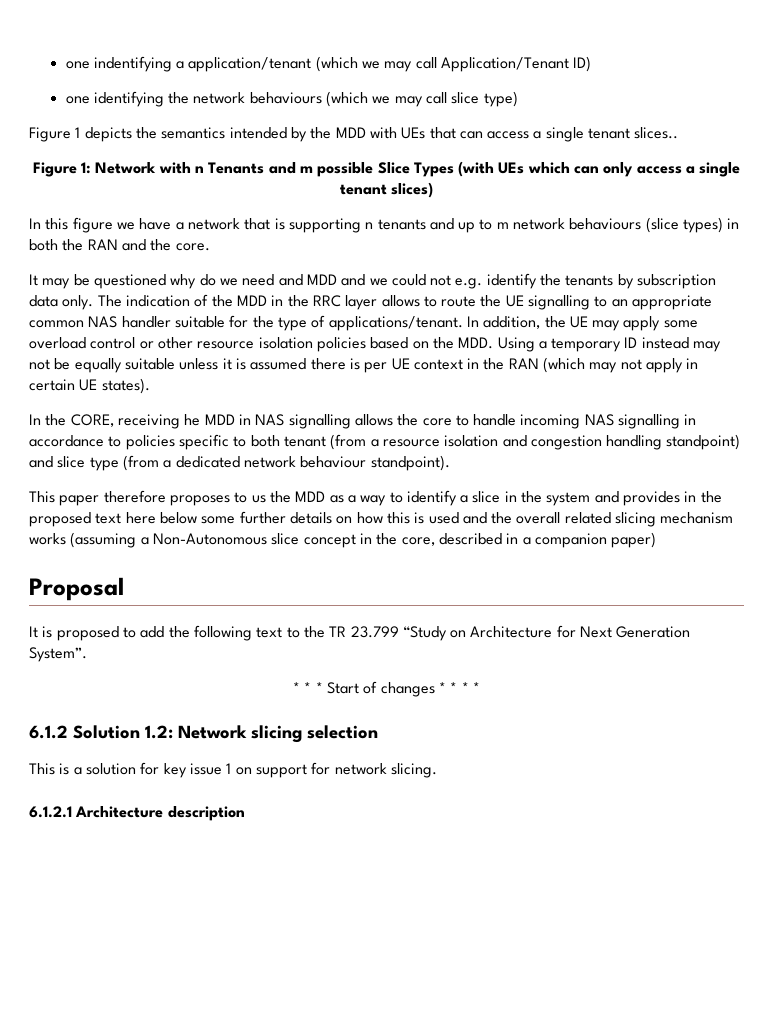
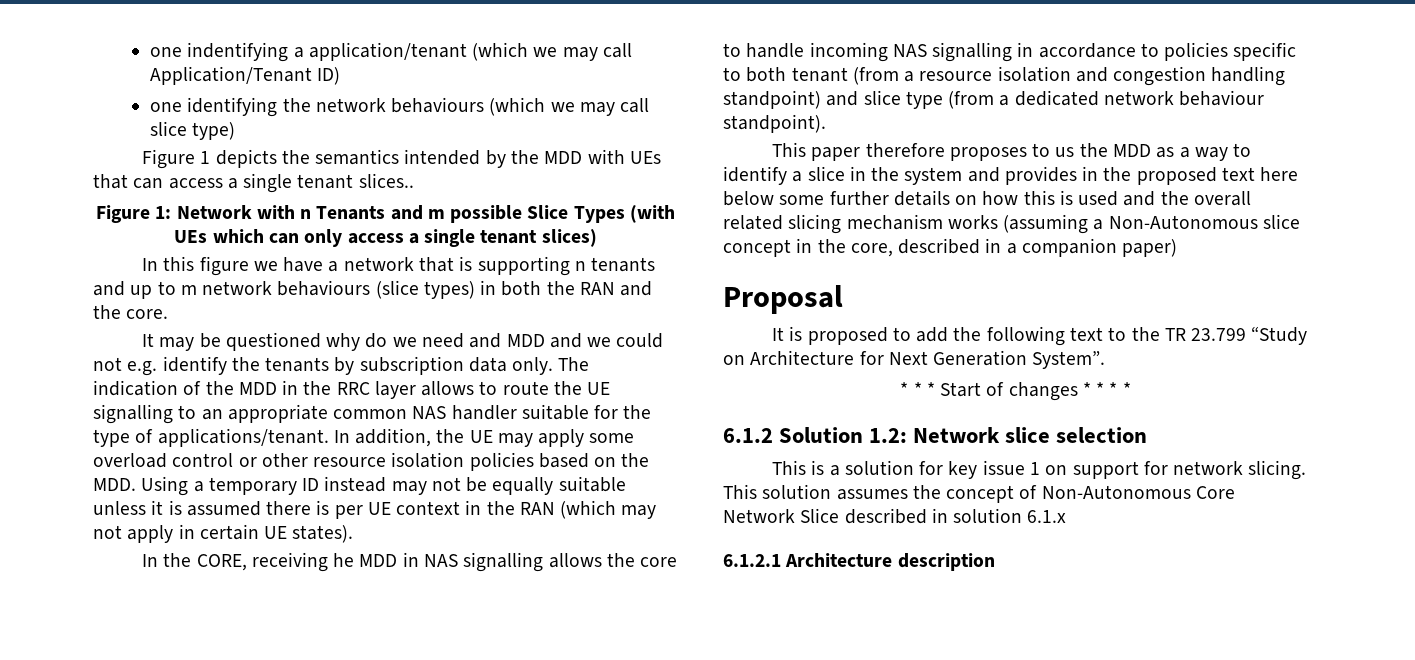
- 6.1.2 Solution 1.2: Network slicing selection
+ 6.1.2 Solution 1.2: Network slice selection
+ This solution assumes the concept of Non-Autonomous Core Network Slice described in solution 6.1.x

